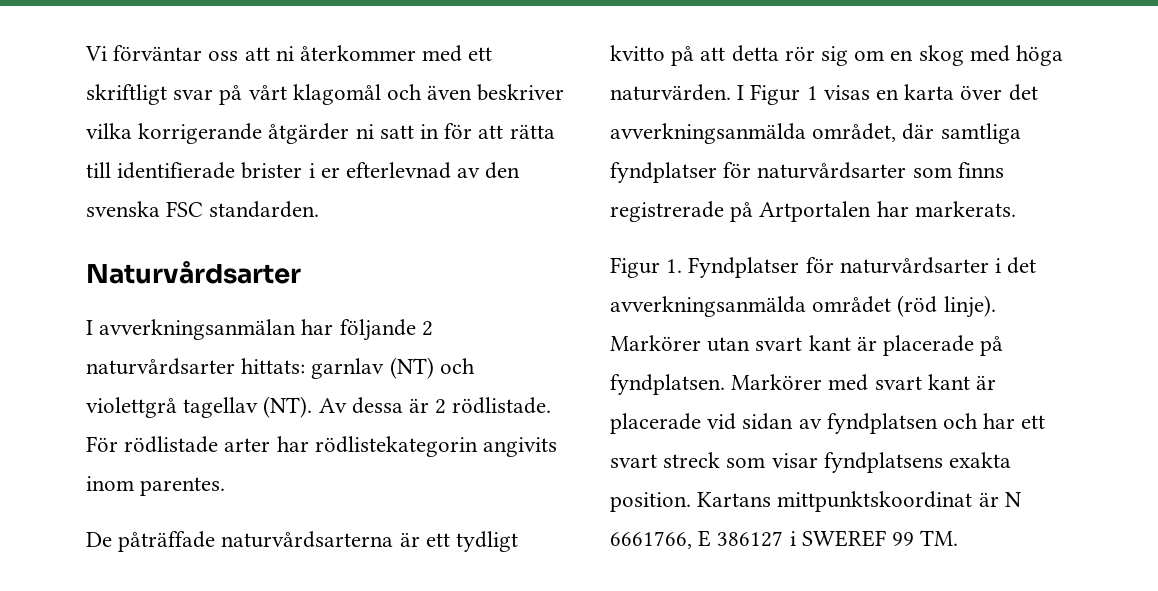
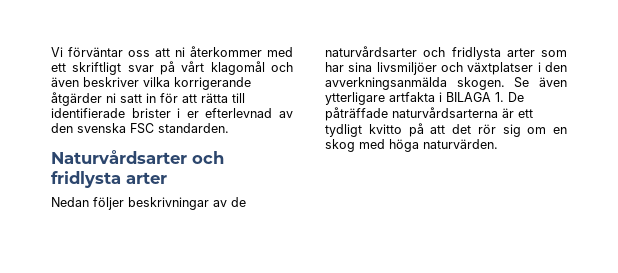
- Naturvårdsarter
- I avverkningsanmälan har följande 2 naturvårdsarter hittats: garnlav (NT) och violettgrå tagellav (NT). Av dessa är 2 rödlistade. För rödlistade arter har rödlistekategorin angivits inom parentes.
- De påträffade naturvårdsarterna är ett tydligt kvitto på att detta rör sig om en skog med höga naturvärden. I Figur 1 visas en karta över det avverkningsanmälda området, där samtliga fyndplatser för naturvårdsarter som finns registrerade på Artportalen har markerats.
- Figur 1. Fyndplatser för naturvårdsarter i det avverkningsanmälda området (röd linje). Markörer utan svart kant är placerade på fyndplatsen. Markörer med svart kant är placerade vid sidan av fyndplatsen och har ett svart streck som visar fyndplatsens exakta position. Kartans mittpunktskoordinat är N 6661766, E 386127 i SWEREF 99 TM.
+ Naturvårdsarter och fridlysta arter
+ Nedan följer beskrivningar av de naturvårdsarter och fridlysta arter som har sina livsmiljöer och växtplatser i den avverkningsanmälda skogen. Se även ytterligare artfakta i BILAGA 1. De påträffade naturvårdsarterna är ett tydligt kvitto på att det rör sig om en skog med höga naturvärden.

